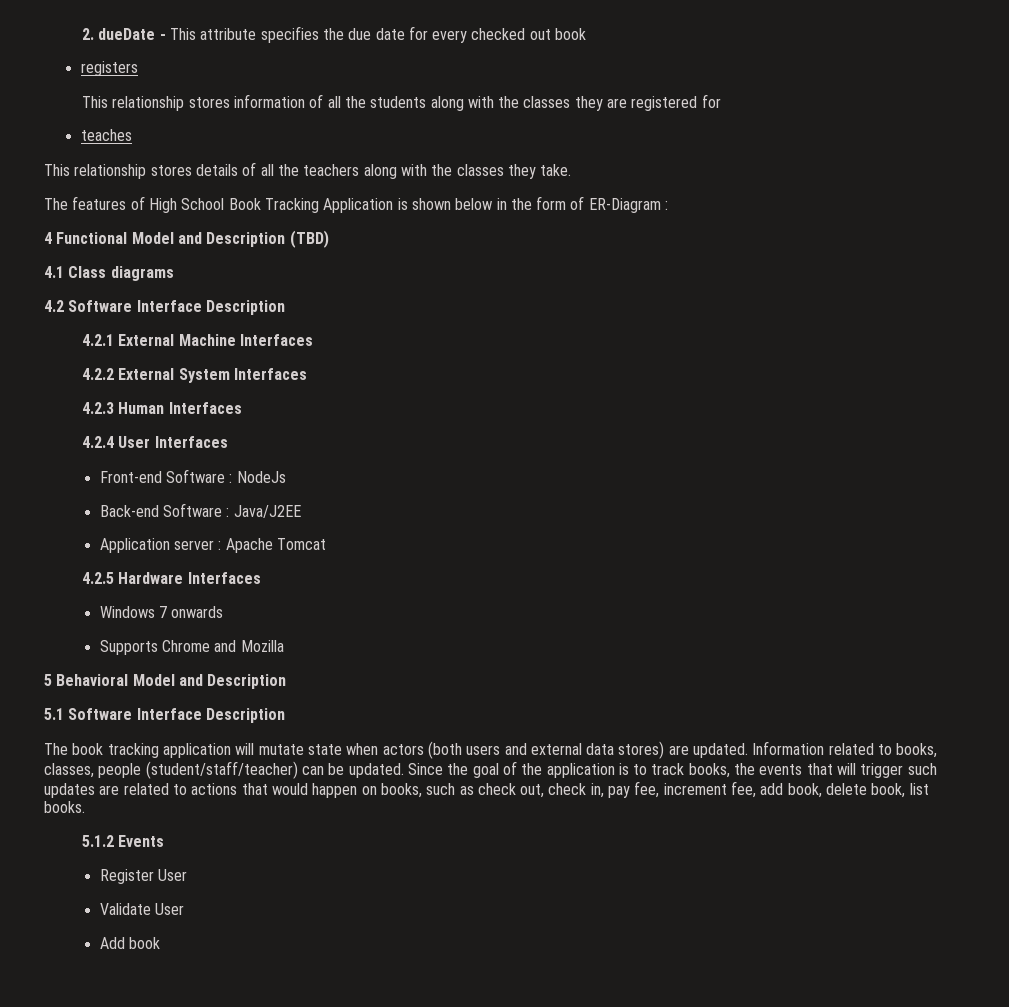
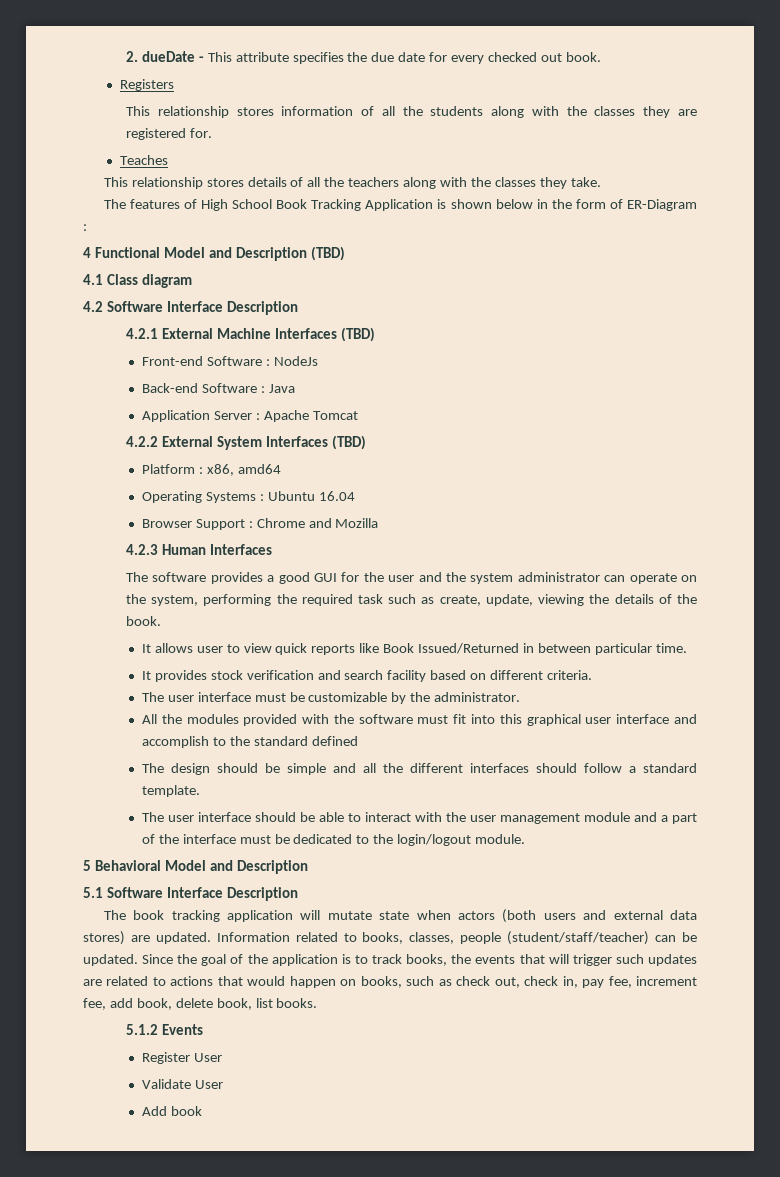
- 2. dueDate - This attribute specifies the due date for every checked out book
- registers
+ 2. dueDate - This attribute specifies the due date for every checked out book.
+ Registers
- This relationship stores information of all the students along with the classes they are registered for
- teaches
+ This relationship stores information of all the students along with the classes they are registered for.
+ Teaches
- 4.1 Class diagrams
+ 4.1 Class diagram
- 4.2.1 External Machine Interfaces
- 4.2.2 External System Interfaces
- 4.2.3 Human Interfaces
- 4.2.4 User Interfaces
+ 4.2.1 External Machine Interfaces (TBD)
- Back-end Software : Java/J2EE
- Application server : Apache Tomcat
+ Back-end Software : Java
+ Application Server : Apache Tomcat
- 4.2.5 Hardware Interfaces
- Windows 7 onwards
- Supports Chrome and Mozilla
+ 4.2.2 External System Interfaces (TBD)
+ Platform : x86, amd64
+ Operating Systems : Ubuntu 16.04
+ Browser Support : Chrome and Mozilla
+ 4.2.3 Human Interfaces
+ The software provides a good GUI for the user and the system administrator can operate on the system, performing the required task such as create, update, viewing the details of the book.
+ It allows user to view quick reports like Book Issued/Returned in between particular time.
+ It provides stock verification and search facility based on different criteria.
+ The user interface must be customizable by the administrator.
+ All the modules provided with the software must fit into this graphical user interface and accomplish to the standard defined
+ The design should be simple and all the different interfaces should follow a standard template.
+ The user interface should be able to interact with the user management module and a part of the interface must be dedicated to the login/logout module.

